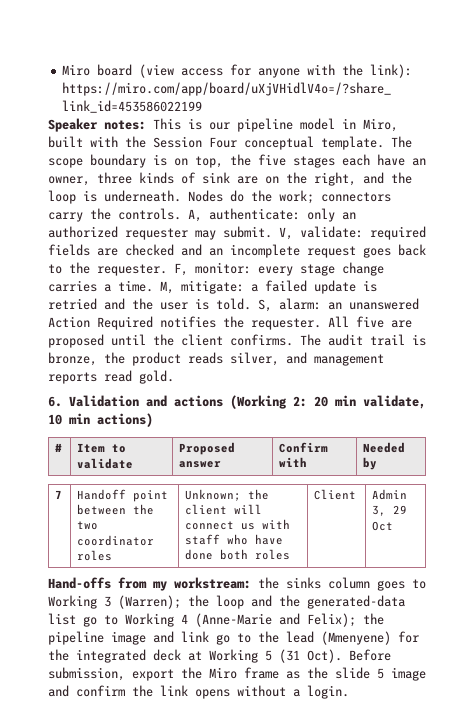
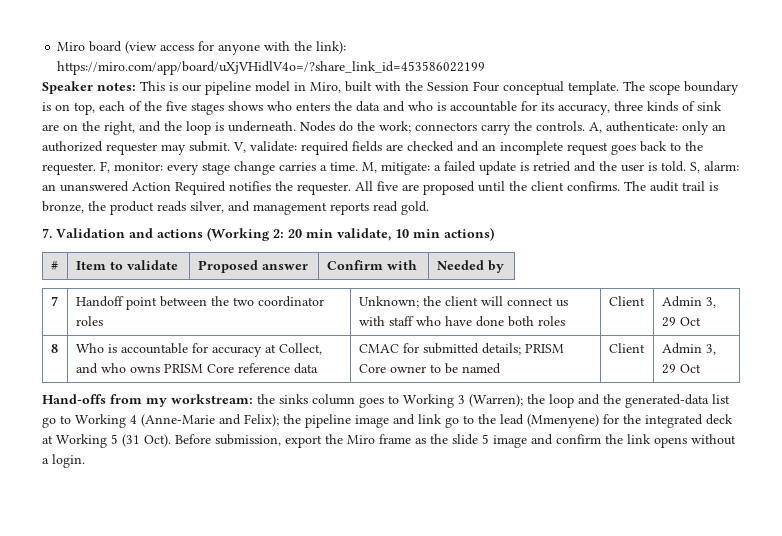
- The scope boundary is on top, the five stages each have an owner, three kinds of sink are on the right, and the loop is underneath.
+ The scope boundary is on top, each of the five stages shows who enters the data and who is accountable for its accuracy, three kinds of sink are on the right, and the loop is underneath.
- 6. Validation and actions (Working 2: 20 min validate, 10 min actions)
+ 7. Validation and actions (Working 2: 20 min validate, 10 min actions)
+ 8 | Who is accountable for accuracy at Collect, and who owns PRISM Core reference data | CMAC for submitted details; PRISM Core owner to be named | Client | Admin 3, 29 Oct

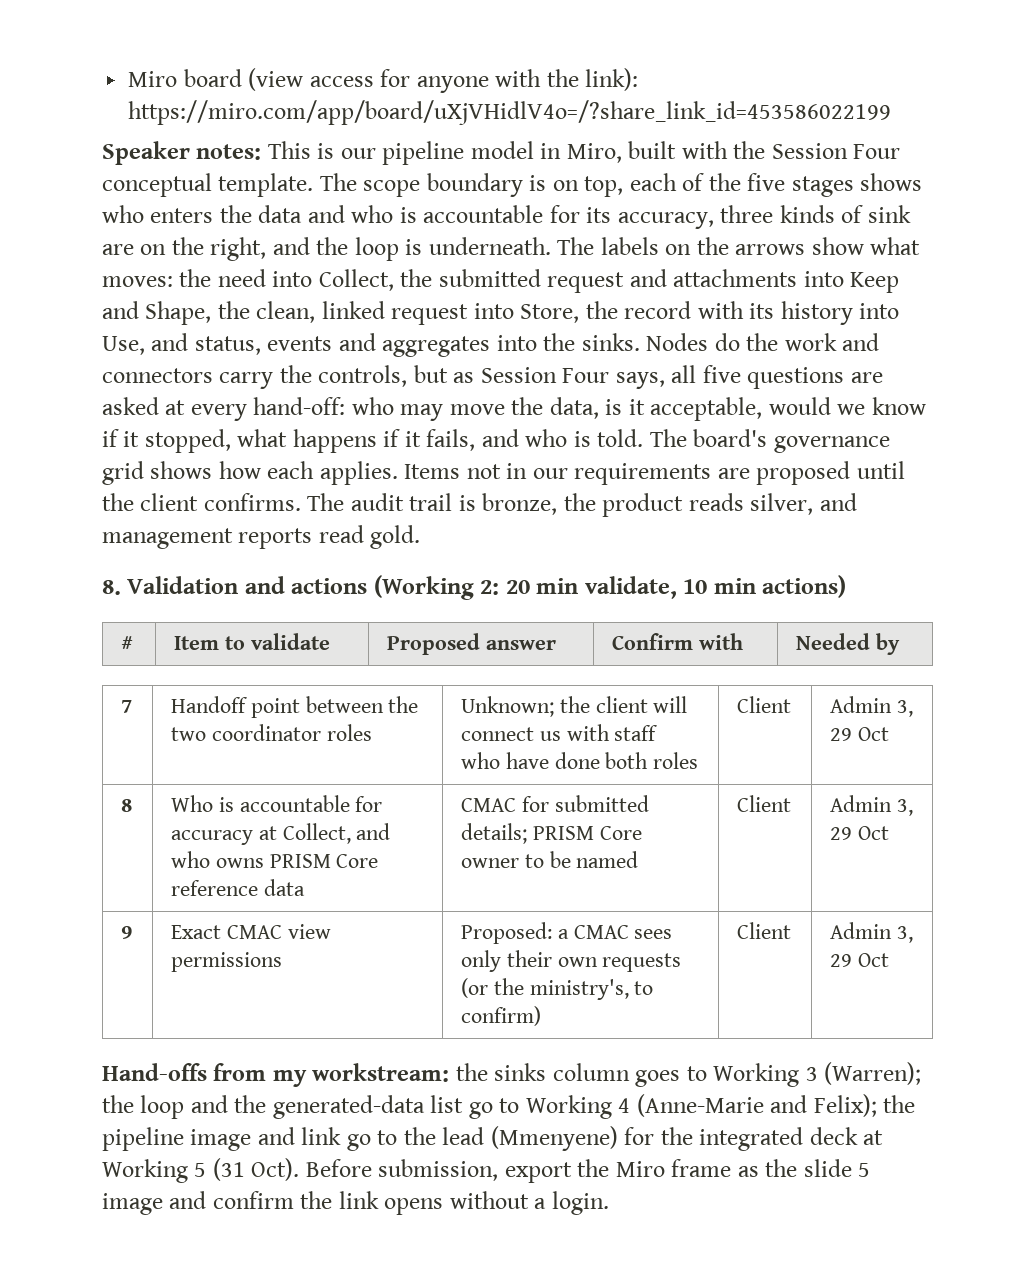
+ The labels on the arrows show what moves: the need into Collect, the submitted request and attachments into Keep and Shape, the clean, linked request into Store, the record with its history into Use, and status, events and aggregates into the sinks.
- Nodes do the work; connectors carry the controls. A, authenticate: only an authorized requester may submit. V, validate: required fields are checked and an incomplete request goes back to the requester. F, monitor: every stage change carries a time. M, mitigate: a failed update is retried and the user is told. S, alarm: an unanswered Action Required notifies the requester. All five are proposed until the client confirms.
+ Nodes do the work and connectors carry the controls, but as Session Four says, all five questions are asked at every hand-off: who may move the data, is it acceptable, would we know if it stopped, what happens if it fails, and who is told. The board's governance grid shows how each applies. Items not in our requirements are proposed until the client confirms.
- 7. Validation and actions (Working 2: 20 min validate, 10 min actions)
+ 8. Validation and actions (Working 2: 20 min validate, 10 min actions)
+ 9 | Exact CMAC view permissions | Proposed: a CMAC sees only their own requests (or the ministry's, to confirm) | Client | Admin 3, 29 Oct

